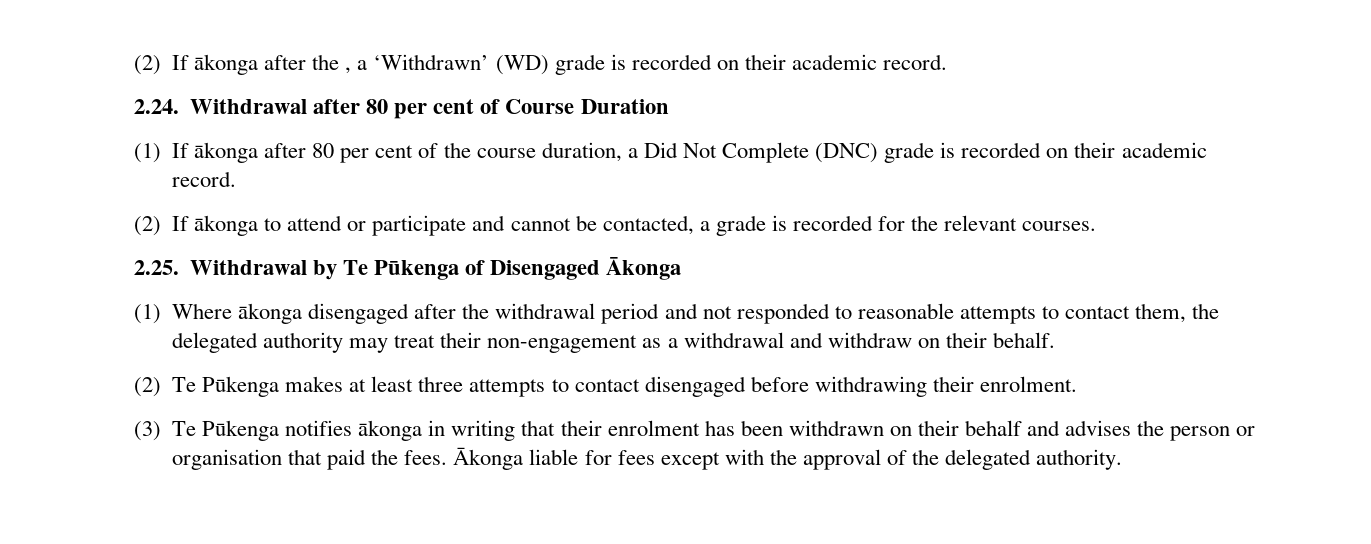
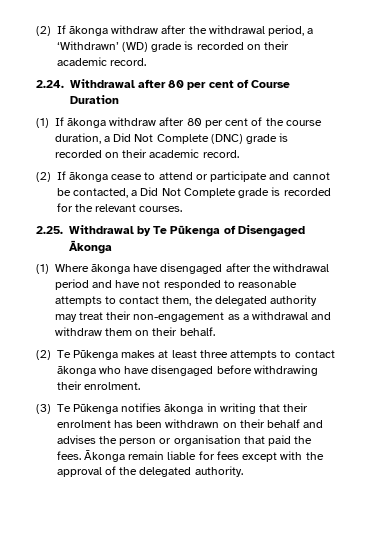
- (2) If ākonga after the , a ‘Withdrawn’ (WD) grade is recorded on their academic record.
+ (2) If ākonga withdraw after the withdrawal period, a ‘Withdrawn’ (WD) grade is recorded on their academic record.
- (1) If ākonga after 80 per cent of the course duration, a Did Not Complete (DNC) grade is recorded on their academic record.
+ (1) If ākonga withdraw after 80 per cent of the course duration, a Did Not Complete (DNC) grade is recorded on their academic record.
- (2) If ākonga to attend or participate and cannot be contacted, a grade is recorded for the relevant courses.
+ (2) If ākonga cease to attend or participate and cannot be contacted, a Did Not Complete grade is recorded for the relevant courses.
- (1) Where ākonga disengaged after the withdrawal period and not responded to reasonable attempts to contact them, the delegated authority may treat their non-engagement as a withdrawal and withdraw on their behalf.
+ (1) Where ākonga have disengaged after the withdrawal period and have not responded to reasonable attempts to contact them, the delegated authority may treat their non-engagement as a withdrawal and withdraw them on their behalf.
- (2) Te Pūkenga makes at least three attempts to contact disengaged before withdrawing their enrolment.
+ (2) Te Pūkenga makes at least three attempts to contact ākonga who have disengaged before withdrawing their enrolment.
- Ākonga liable for fees except with the approval of the delegated authority.
+ Ākonga remain liable for fees except with the approval of the delegated authority.

